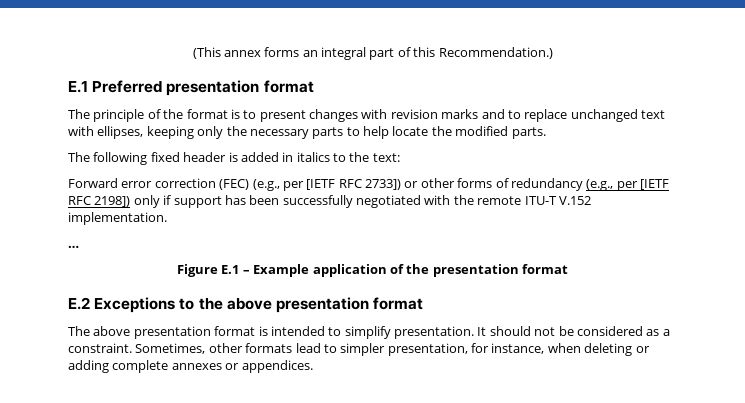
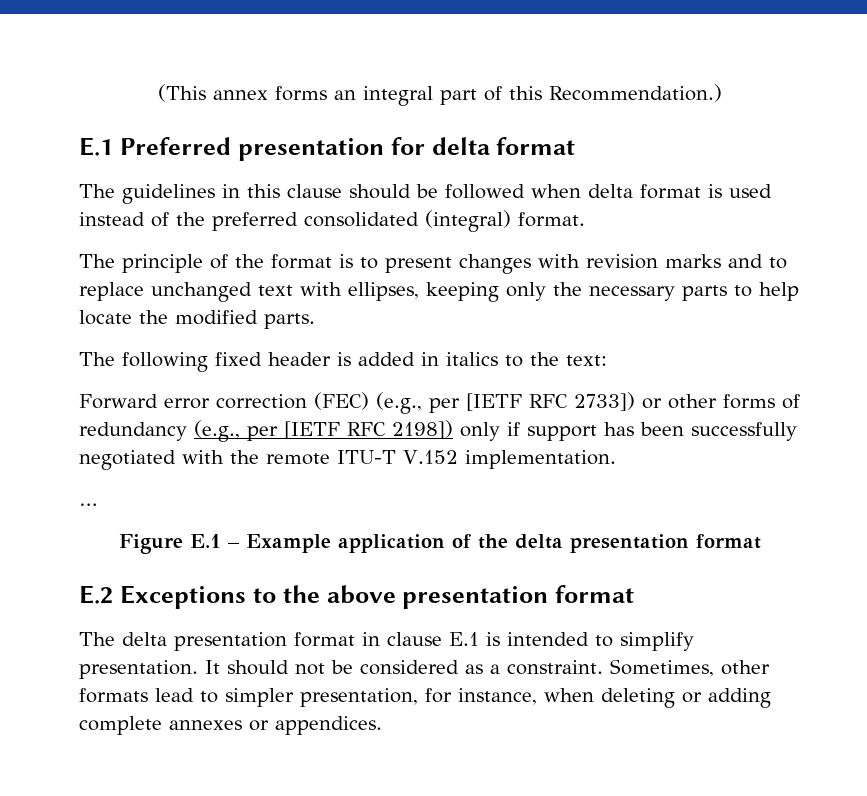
- E.1 Preferred presentation format
+ E.1 Preferred presentation for delta format
+ The guidelines in this clause should be followed when delta format is used instead of the preferred consolidated (integral) format.
- Figure E.1 – Example application of the presentation format
+ Figure E.1 – Example application of the delta presentation format
- The above presentation format is intended to simplify presentation.
+ The delta presentation format in clause E.1 is intended to simplify presentation.

